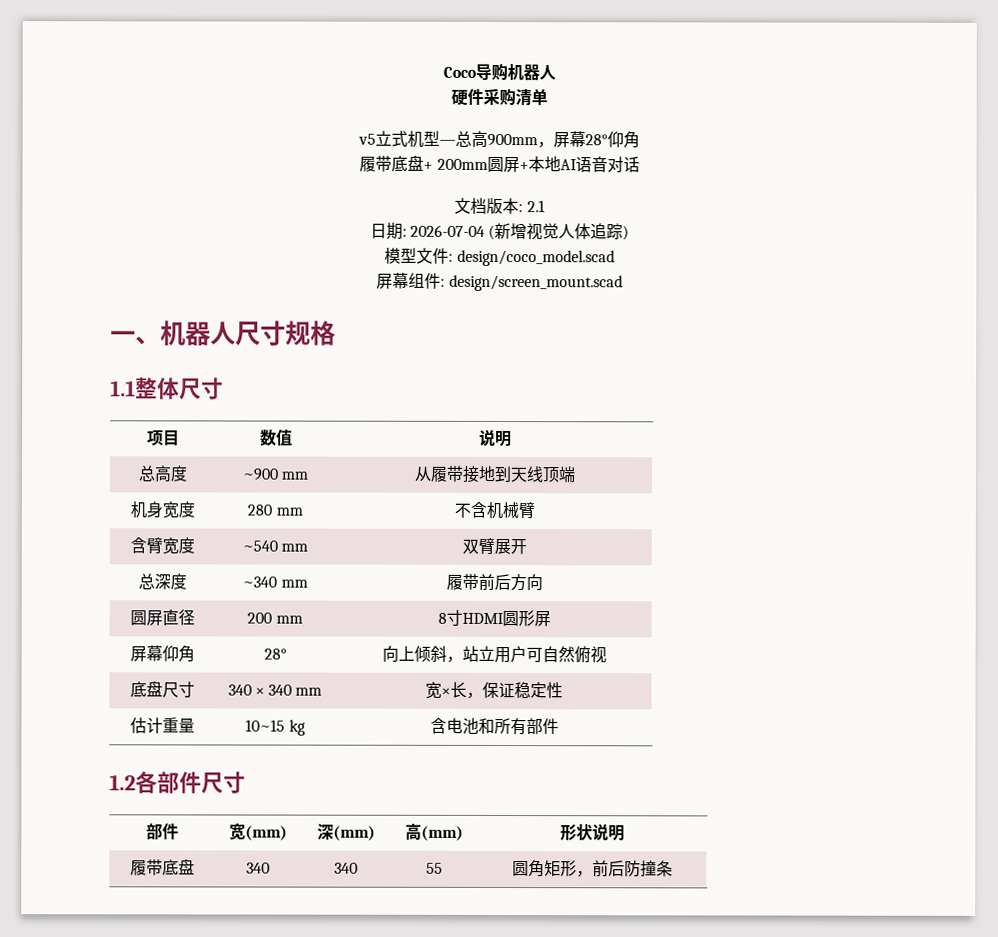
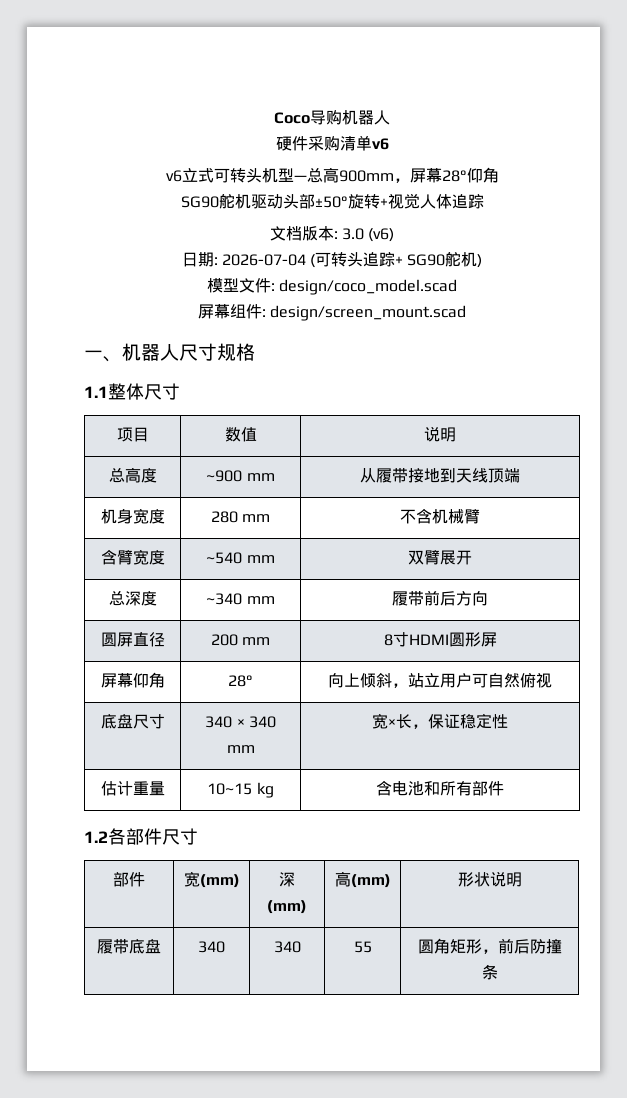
- 硬件采购清单
- v5立式机型—总高900mm，屏幕28°仰角
+ 硬件采购清单v6
+ v6立式可转头机型—总高900mm，屏幕28°仰角
- 履带底盘+ 200mm圆屏+本地AI语音对话
+ SG90舵机驱动头部±50°旋转+视觉人体追踪
- 文档版本: 2.1
+ 文档版本: 3.0 (v6)
- 日期: 2026-07-04 (新增视觉人体追踪)
+ 日期: 2026-07-04 (可转头追踪+ SG90舵机)

